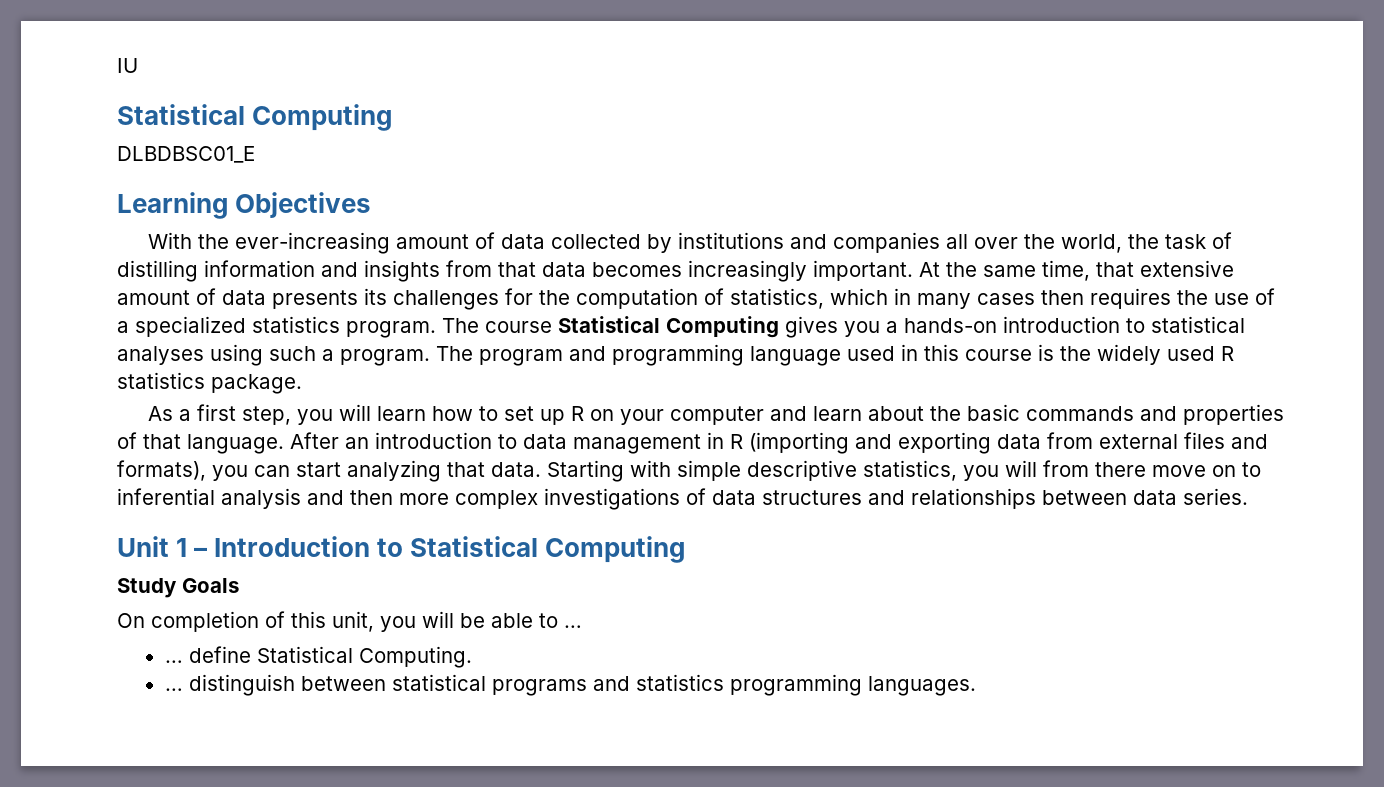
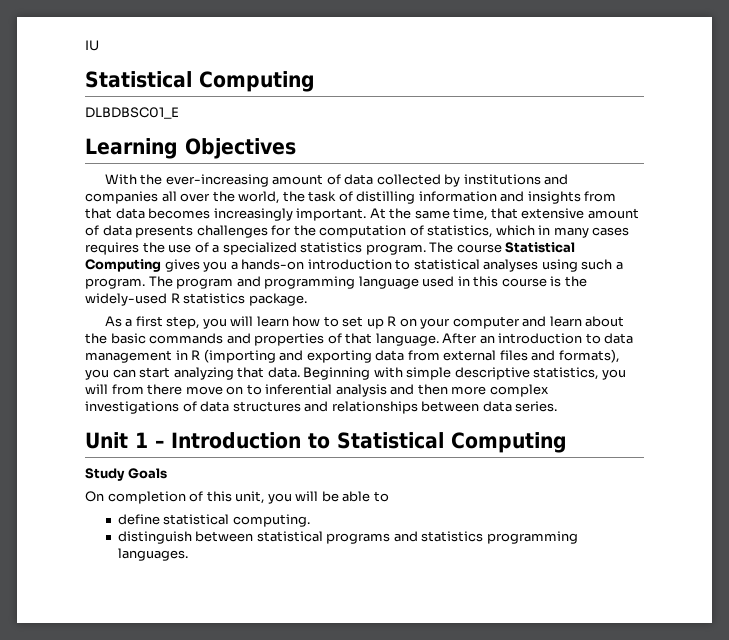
- At the same time, that extensive amount of data presents its challenges for the computation of statistics, which in many cases then requires the use of a specialized statistics program.
+ At the same time, that extensive amount of data presents challenges for the computation of statistics, which in many cases requires the use of a specialized statistics program.
- The program and programming language used in this course is the widely used R statistics package.
+ The program and programming language used in this course is the widely-used R statistics package.
- Starting with simple descriptive statistics, you will from there move on to inferential analysis and then more complex investigations of data structures and relationships between data series.
+ Beginning with simple descriptive statistics, you will from there move on to inferential analysis and then more complex investigations of data structures and relationships between data series.
- On completion of this unit, you will be able to …
- … define Statistical Computing.
- … distinguish between statistical programs and statistics programming languages.
+ On completion of this unit, you will be able to
+ define statistical computing.
+ distinguish between statistical programs and statistics programming languages.

